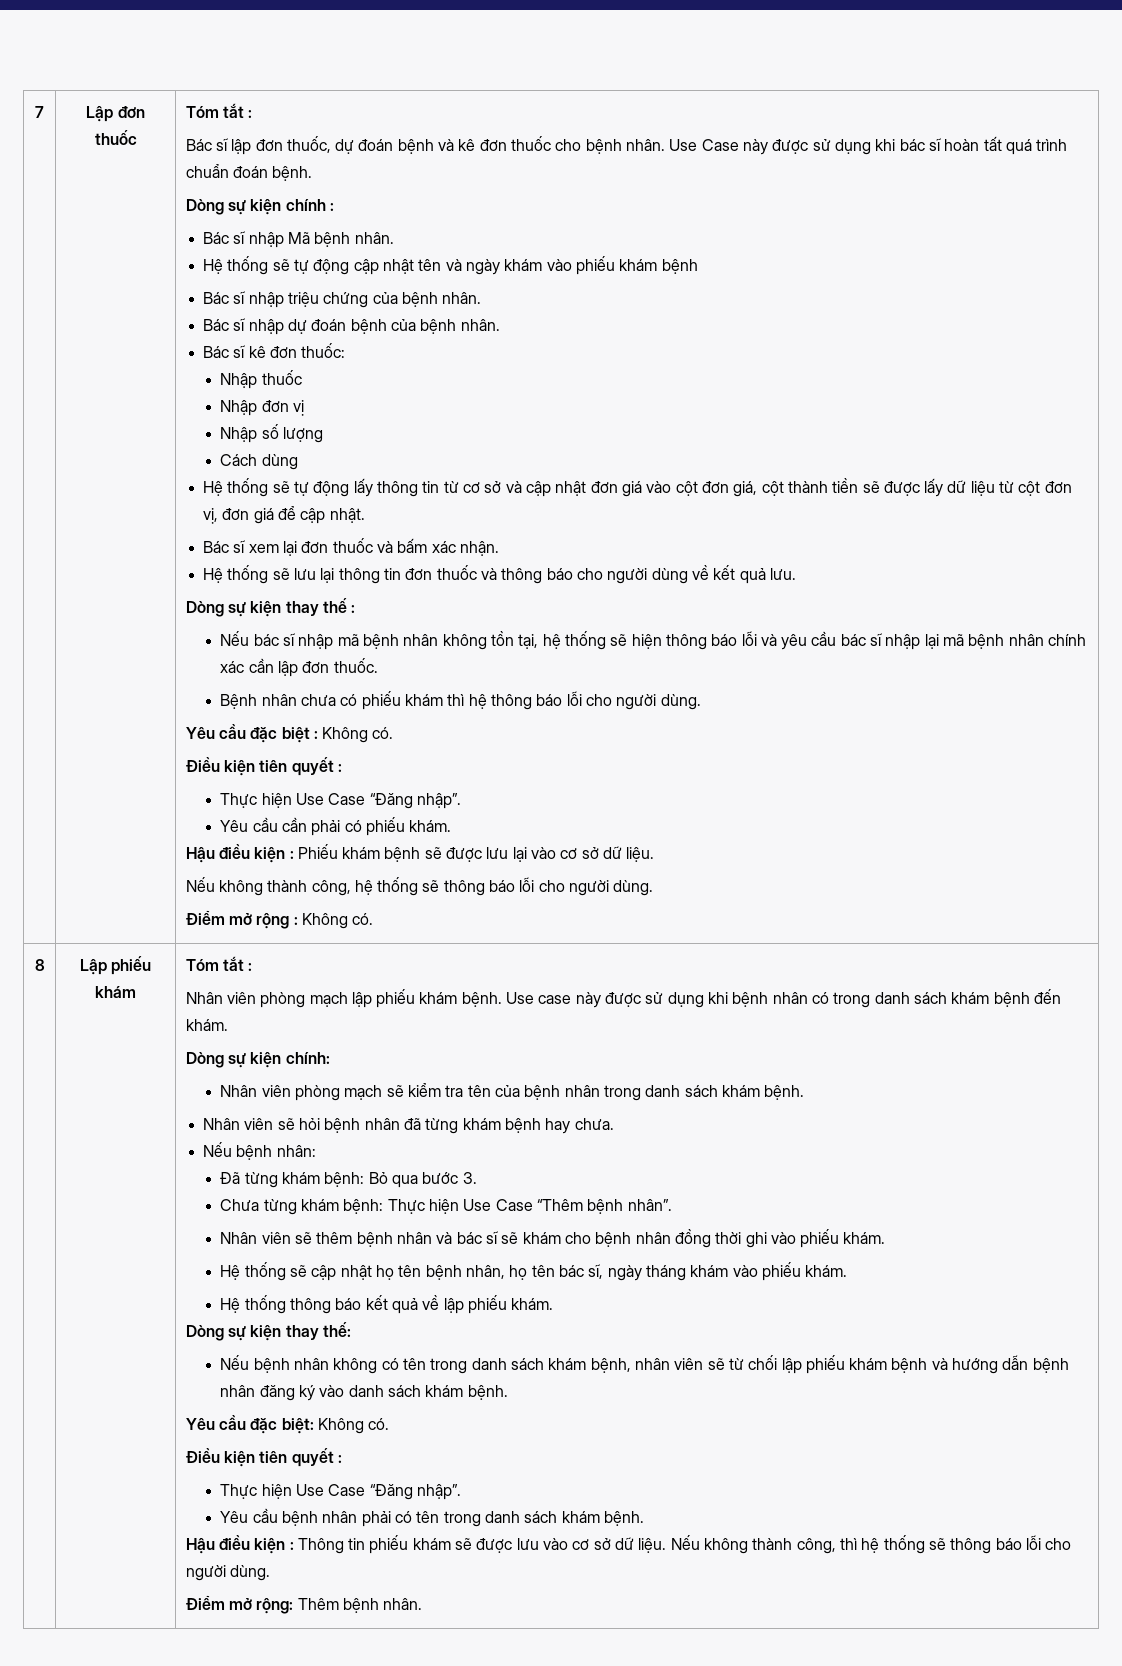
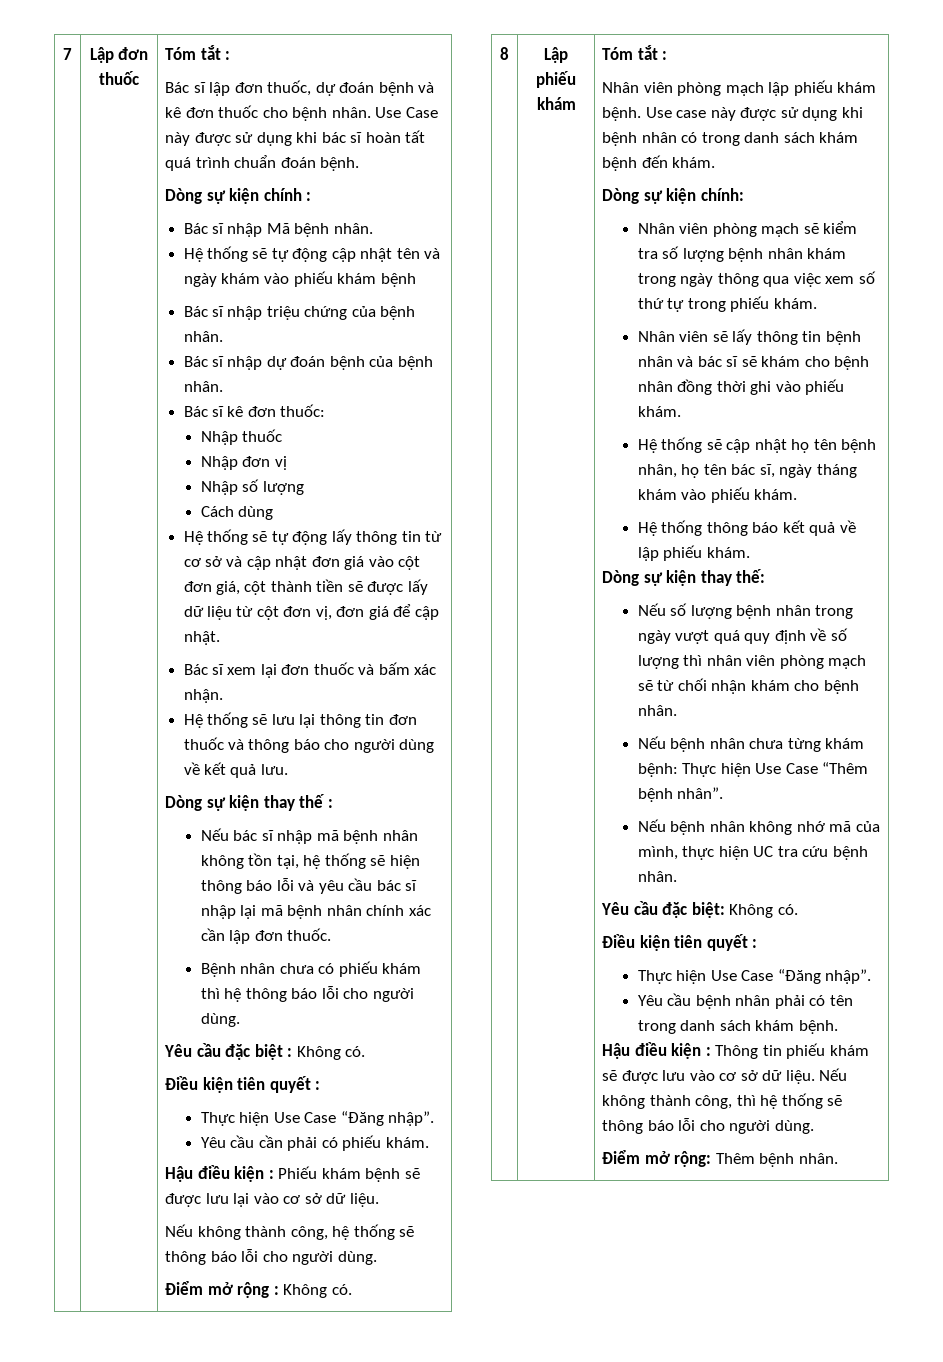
- Nhân viên phòng mạch sẽ kiểm tra tên của bệnh nhân trong danh sách khám bệnh.
- Nhân viên sẽ hỏi bệnh nhân đã từng khám bệnh hay chưa.
- Nếu bệnh nhân:
- Đã từng khám bệnh: Bỏ qua bước 3.
- Chưa từng khám bệnh: Thực hiện Use Case “Thêm bệnh nhân”.
- Nhân viên sẽ thêm bệnh nhân và bác sĩ sẽ khám cho bệnh nhân đồng thời ghi vào phiếu khám.
+ Nhân viên phòng mạch sẽ kiểm tra số lượng bệnh nhân khám trong ngày thông qua việc xem số thứ tự trong phiếu khám.
+ Nhân viên sẽ lấy thông tin bệnh nhân và bác sĩ sẽ khám cho bệnh nhân đồng thời ghi vào phiếu khám.
- Nếu bệnh nhân không có tên trong danh sách khám bệnh, nhân viên sẽ từ chối lập phiếu khám bệnh và hướng dẫn bệnh nhân đăng ký vào danh sách khám bệnh.
+ Nếu số lượng bệnh nhân trong ngày vượt quá quy định về số lượng thì nhân viên phòng mạch sẽ từ chối nhận khám cho bệnh nhân.
+ Nếu bệnh nhân chưa từng khám bệnh: Thực hiện Use Case “Thêm bệnh nhân”.
+ Nếu bệnh nhân không nhớ mã của mình, thực hiện UC tra cứu bệnh nhân.

